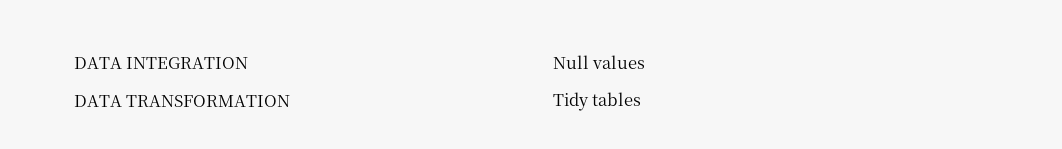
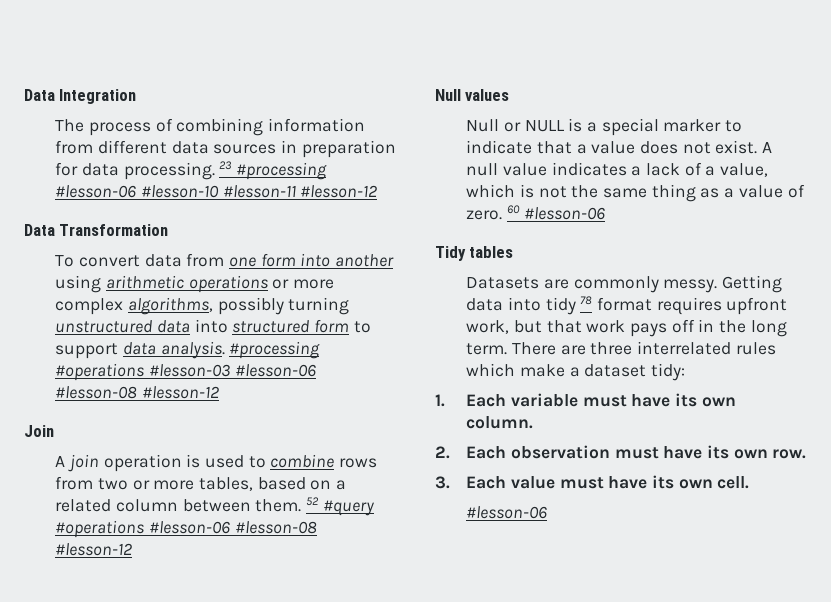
- DATA INTEGRATION
- DATA TRANSFORMATION
+ Data Integration
+ The process of combining information from different data sources in preparation for data processing. 23 #processing #lesson-06 #lesson-10 #lesson-11 #lesson-12
+ Data Transformation
+ To convert data from one form into another using arithmetic operations or more complex algorithms, possibly turning unstructured data into structured form to support data analysis. #processing #operations #lesson-03 #lesson-06 #lesson-08 #lesson-12
+ Join
+ A join operation is used to combine rows from two or more tables, based on a related column between them. 52 #query #operations #lesson-06 #lesson-08 #lesson-12
  Null values
+ Null or NULL is a special marker to indicate that a value does not exist. A null value indicates a lack of a value, which is not the same thing as a value of zero. 60 #lesson-06
  Tidy tables
+ Datasets are commonly messy. Getting data into tidy 78 format requires upfront work, but that work pays off in the long term. There are three interrelated rules which make a dataset tidy:
+ 1. Each variable must have its own column.
+ 2. Each observation must have its own row.
+ 3. Each value must have its own cell.
+ #lesson-06

